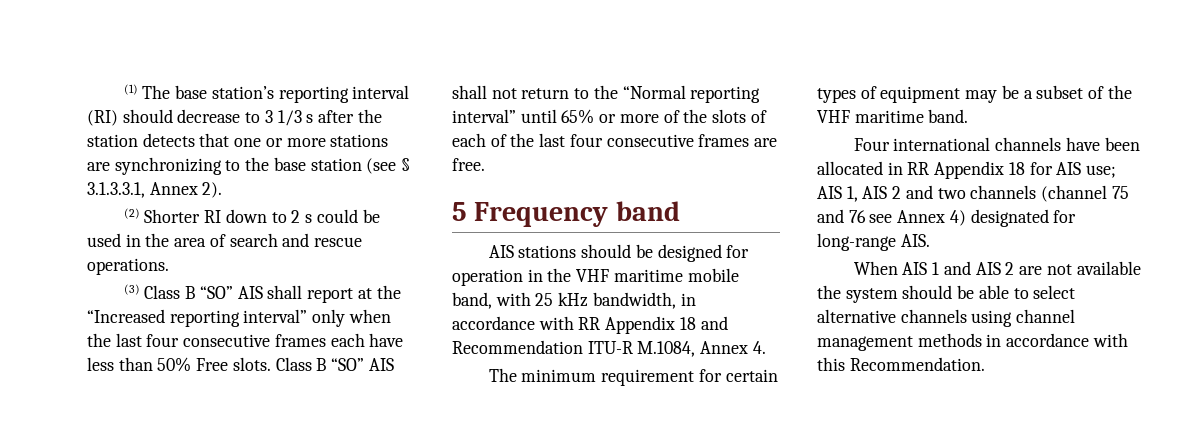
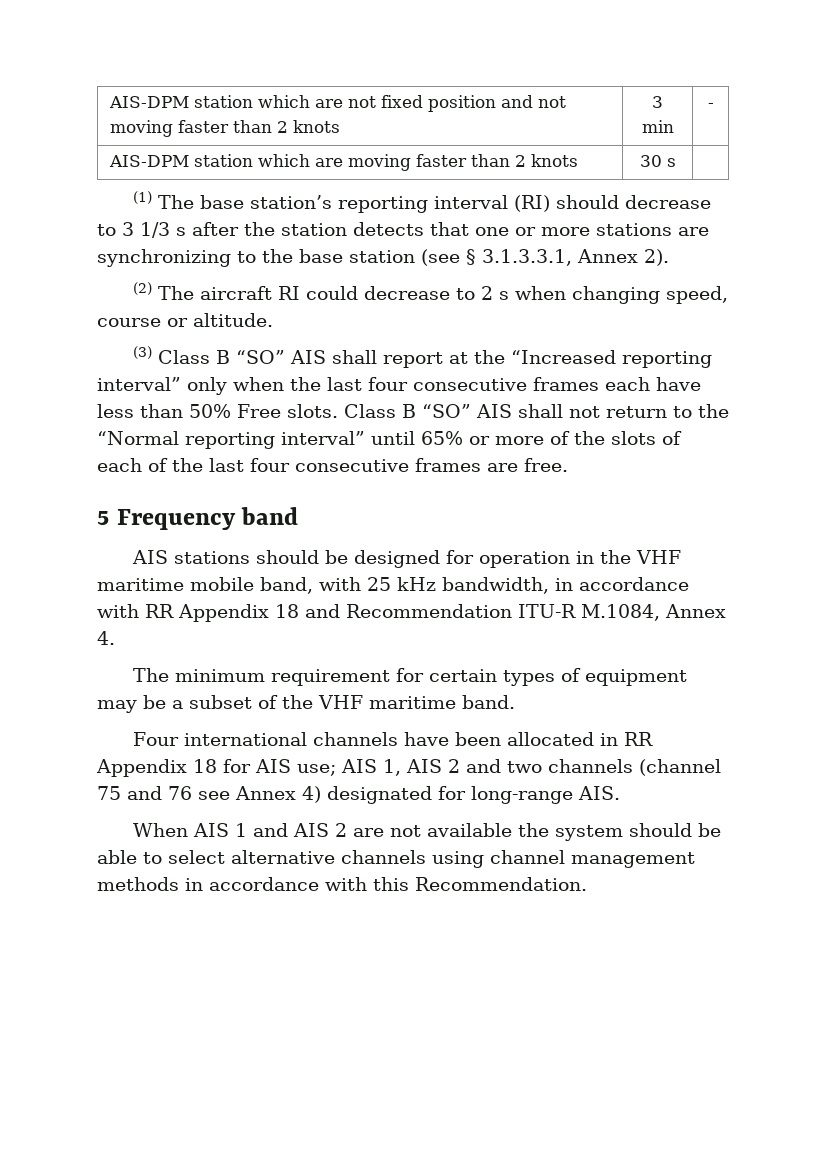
+ AIS-DPM station which are not fixed position and not moving faster than 2 knots | 3 min | -
+ AIS-DPM station which are moving faster than 2 knots | 30 s |
- (2) Shorter RI down to 2 s could be used in the area of search and rescue operations.
+ (2) The aircraft RI could decrease to 2 s when changing speed, course or altitude.

